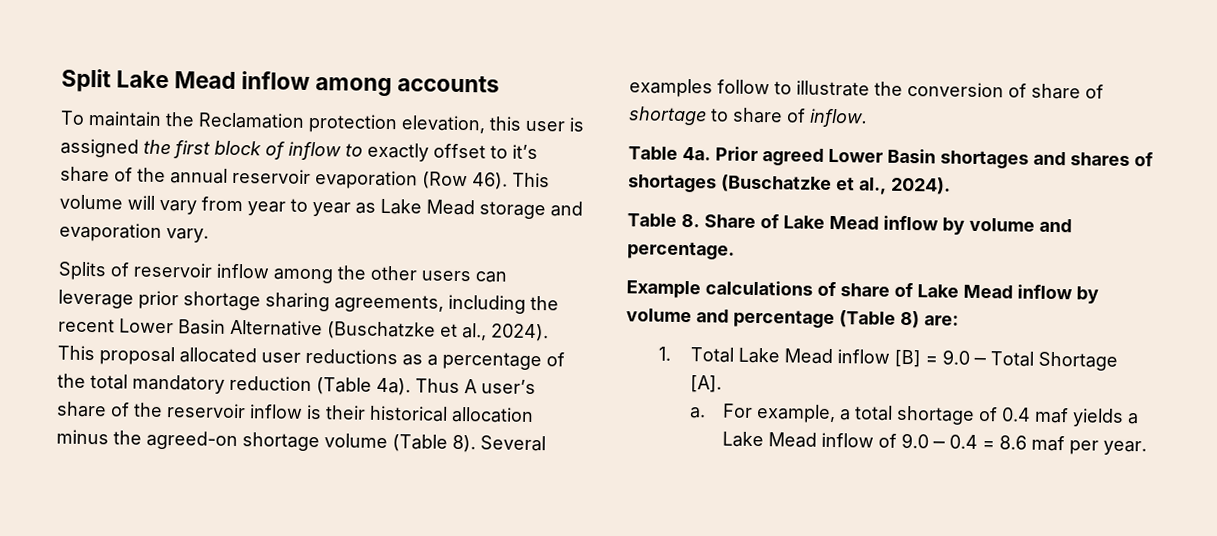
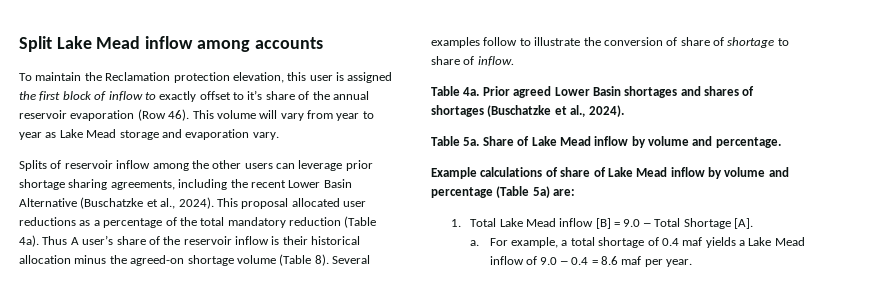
- Table 8. Share of Lake Mead inflow by volume and percentage.
+ Table 5a. Share of Lake Mead inflow by volume and percentage.
- Example calculations of share of Lake Mead inflow by volume and percentage (Table 8) are:
+ Example calculations of share of Lake Mead inflow by volume and percentage (Table 5a) are:

